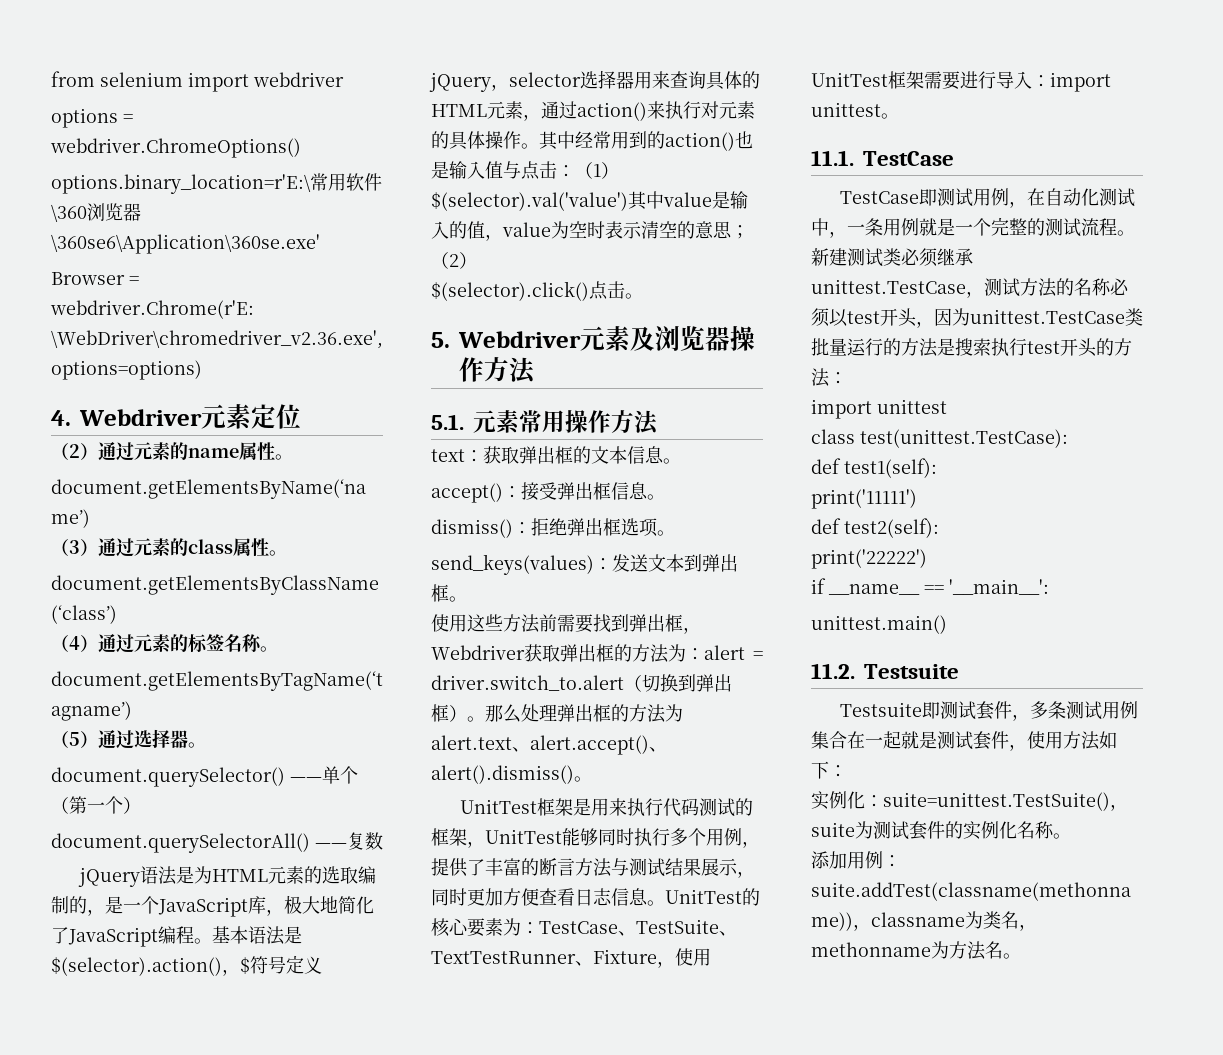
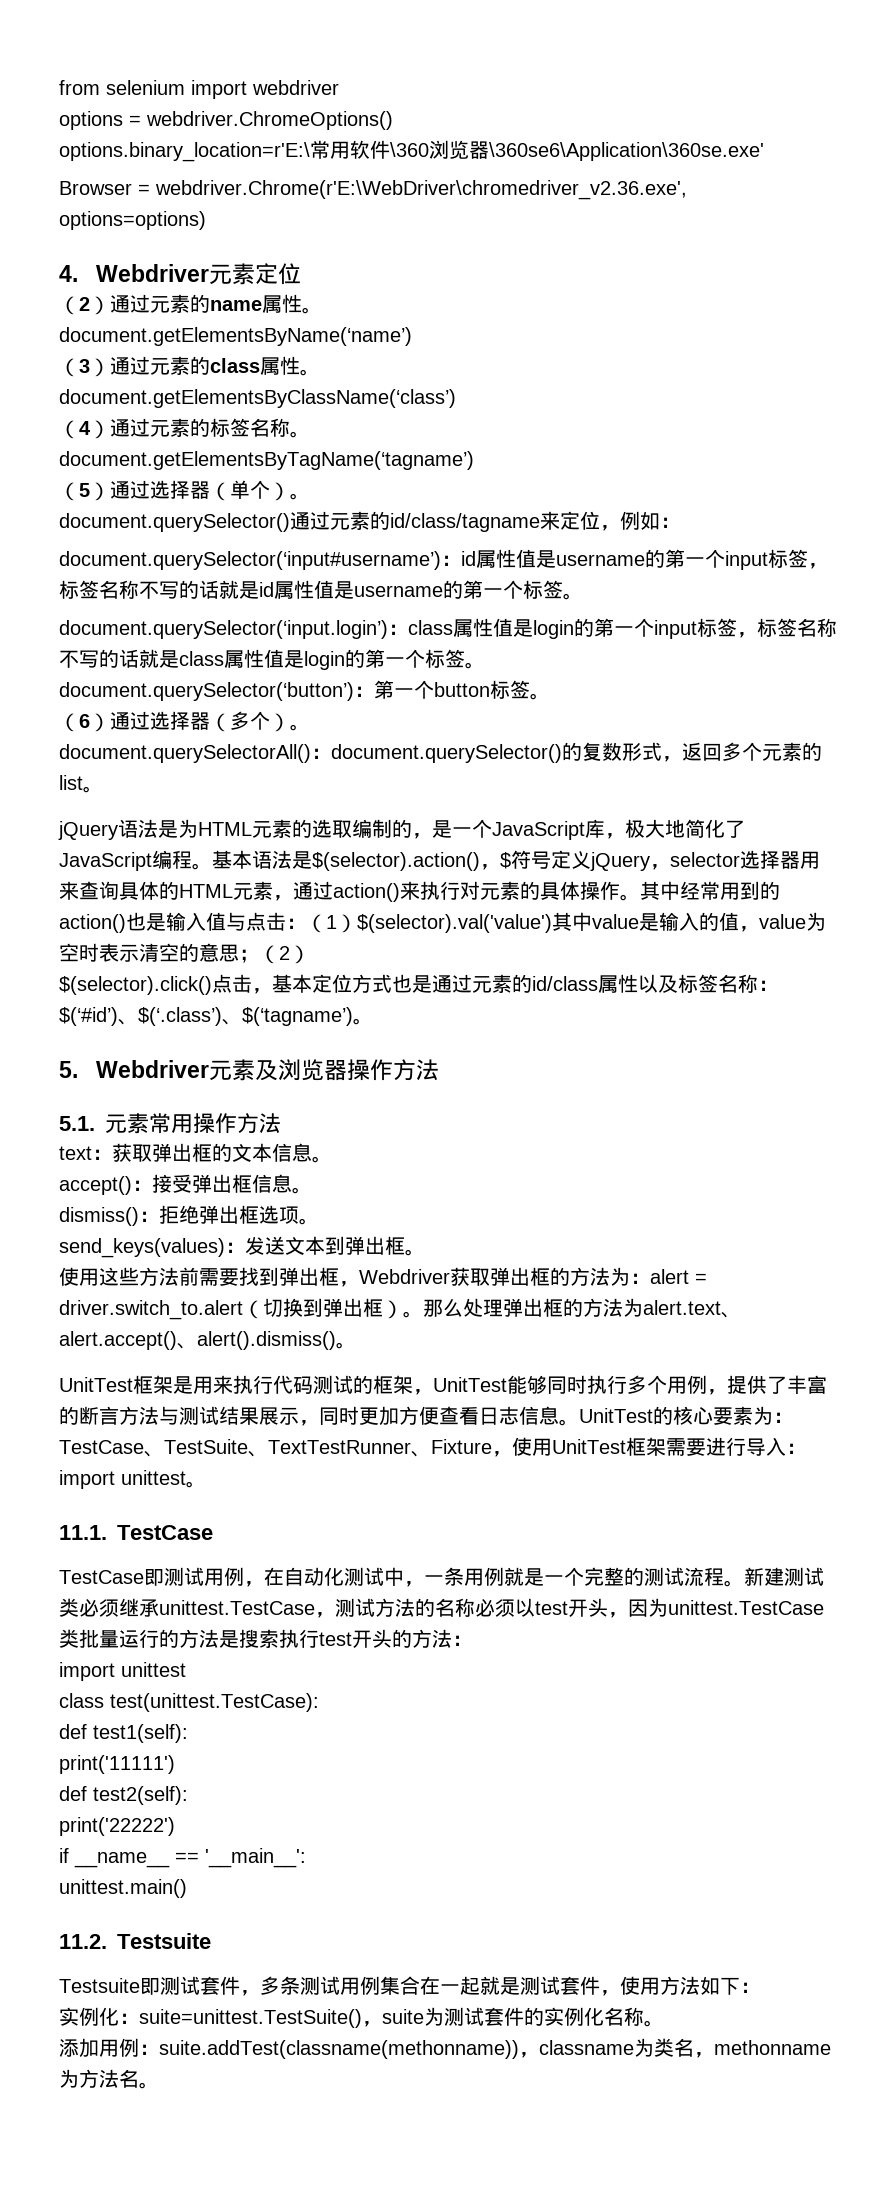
- （5）通过选择器。
+ （5）通过选择器（单个）。
- document.querySelector() ——单个（第一个）
+ document.querySelector()通过元素的id/class/tagname来定位，例如：
+ document.querySelector(‘input#username’)：id属性值是username的第一个input标签，标签名称不写的话就是id属性值是username的第一个标签。
+ document.querySelector(‘input.login’)：class属性值是login的第一个input标签，标签名称不写的话就是class属性值是login的第一个标签。
+ document.querySelector(‘button’)：第一个button标签。
+ （6）通过选择器（多个）。
- document.querySelectorAll() ——复数
+ document.querySelectorAll()：document.querySelector()的复数形式，返回多个元素的list。
- $(selector).click()点击。
+ $(selector).click()点击，基本定位方式也是通过元素的id/class属性以及标签名称：$(‘#id’)、$(‘.class’)、$(‘tagname’)。

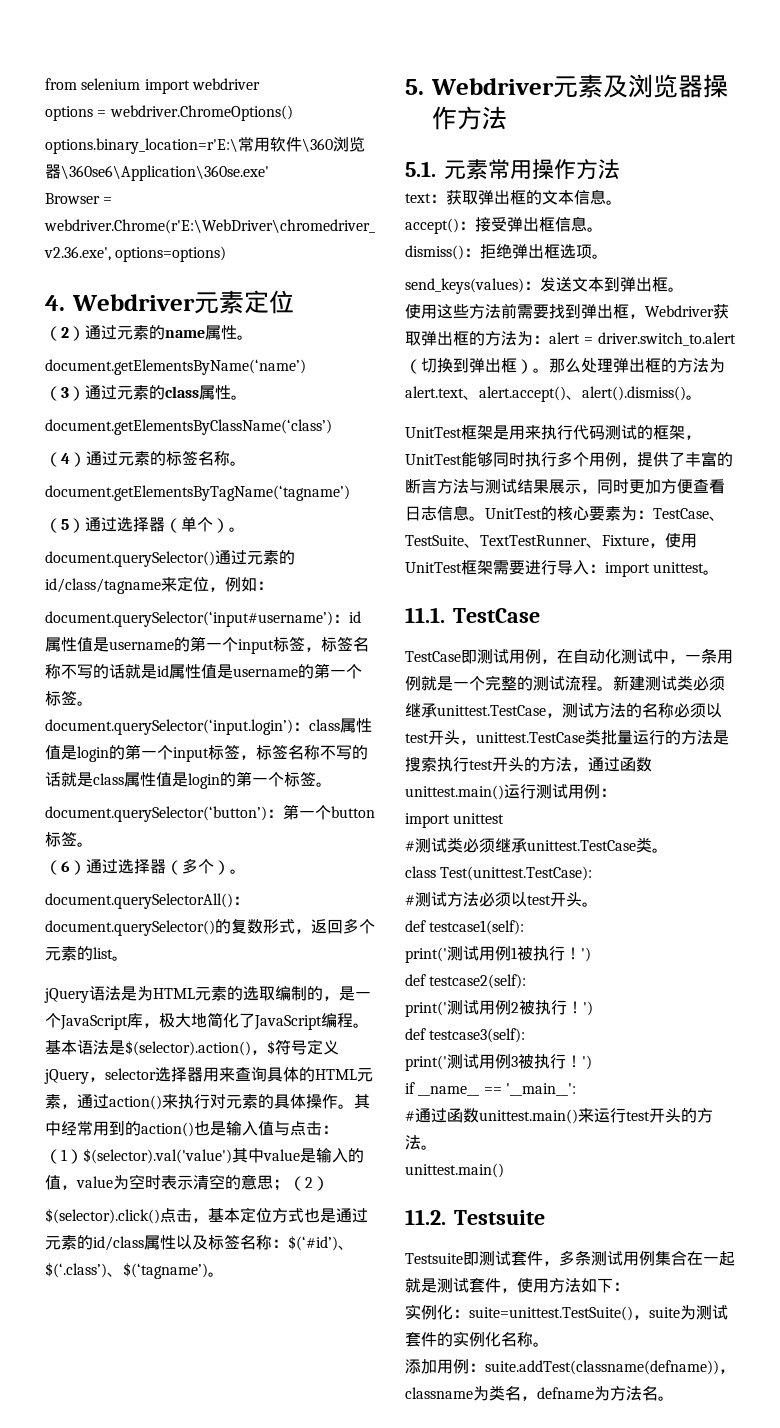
- 新建测试类必须继承unittest.TestCase，测试方法的名称必须以test开头，因为unittest.TestCase类批量运行的方法是搜索执行test开头的方法：
+ 新建测试类必须继承unittest.TestCase，测试方法的名称必须以test开头，unittest.TestCase类批量运行的方法是搜索执行test开头的方法，通过函数unittest.main()运行测试用例：
  import unittest
- class test(unittest.TestCase):
- def test1(self):
- print('11111')
- def test2(self):
- print('22222')
+ #测试类必须继承unittest.TestCase类。
+ class Test(unittest.TestCase):
+ #测试方法必须以test开头。
+ def testcase1(self):
+ print('测试用例1被执行！')
+ def testcase2(self):
+ print('测试用例2被执行！')
+ def testcase3(self):
+ print('测试用例3被执行！')
  if __name__ == '__main__':
+ #通过函数unittest.main()来运行test开头的方法。
- 添加用例：suite.addTest(classname(methonname))，classname为类名，methonname为方法名。
+ 添加用例：suite.addTest(classname(defname))，classname为类名，defname为方法名。

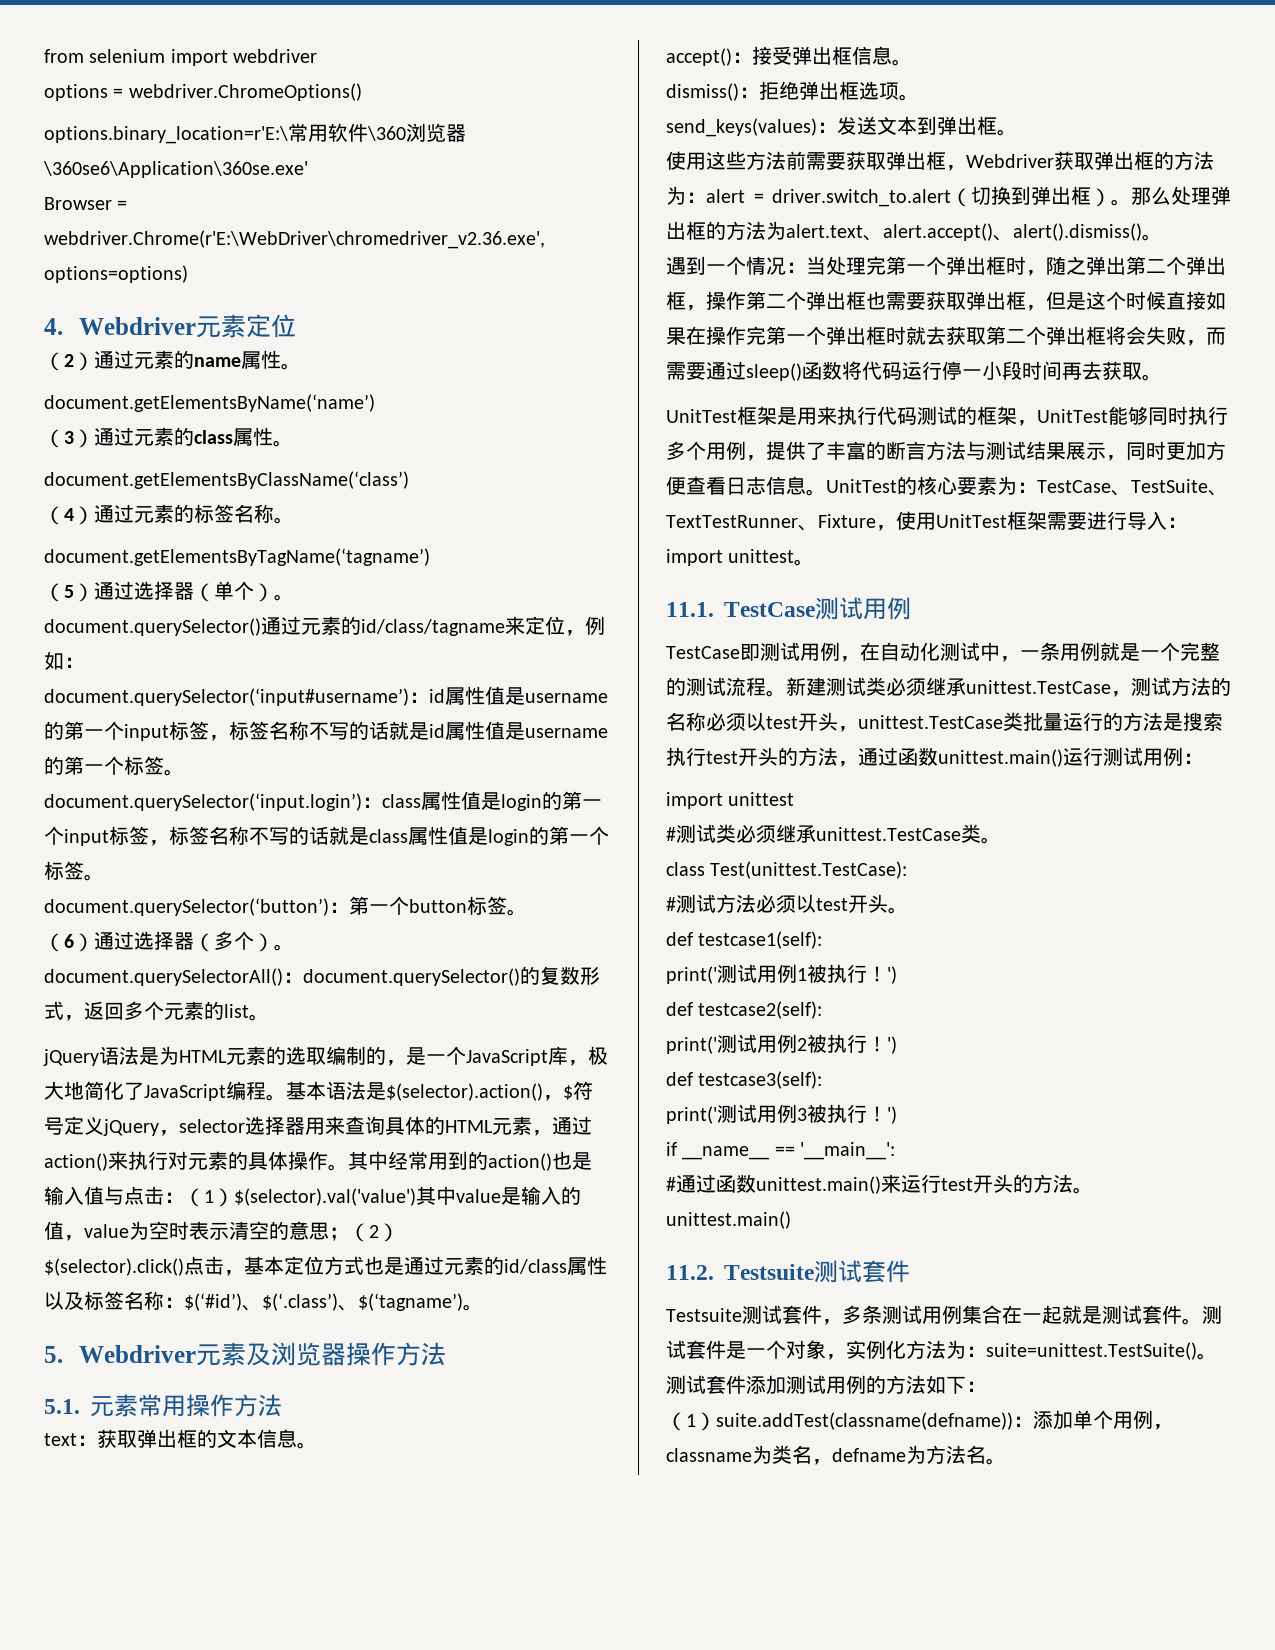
- 使用这些方法前需要找到弹出框，Webdriver获取弹出框的方法为：alert = driver.switch_to.alert（切换到弹出框）。
+ 使用这些方法前需要获取弹出框，Webdriver获取弹出框的方法为：alert = driver.switch_to.alert（切换到弹出框）。
+ 遇到一个情况：当处理完第一个弹出框时，随之弹出第二个弹出框，操作第二个弹出框也需要获取弹出框，但是这个时候直接如果在操作完第一个弹出框时就去获取第二个弹出框将会失败，而需要通过sleep()函数将代码运行停一小段时间再去获取。
- 11.1. TestCase
+ 11.1. TestCase测试用例
- 11.2. Testsuite
- Testsuite即测试套件，多条测试用例集合在一起就是测试套件，使用方法如下：
- 实例化：suite=unittest.TestSuite()，suite为测试套件的实例化名称。
- 添加用例：suite.addTest(classname(defname))，classname为类名，defname为方法名。
+ 11.2. Testsuite测试套件
+ Testsuite测试套件，多条测试用例集合在一起就是测试套件。测试套件是一个对象，实例化方法为：suite=unittest.TestSuite()。测试套件添加测试用例的方法如下：
+ （1）suite.addTest(classname(defname))：添加单个用例，classname为类名，defname为方法名。

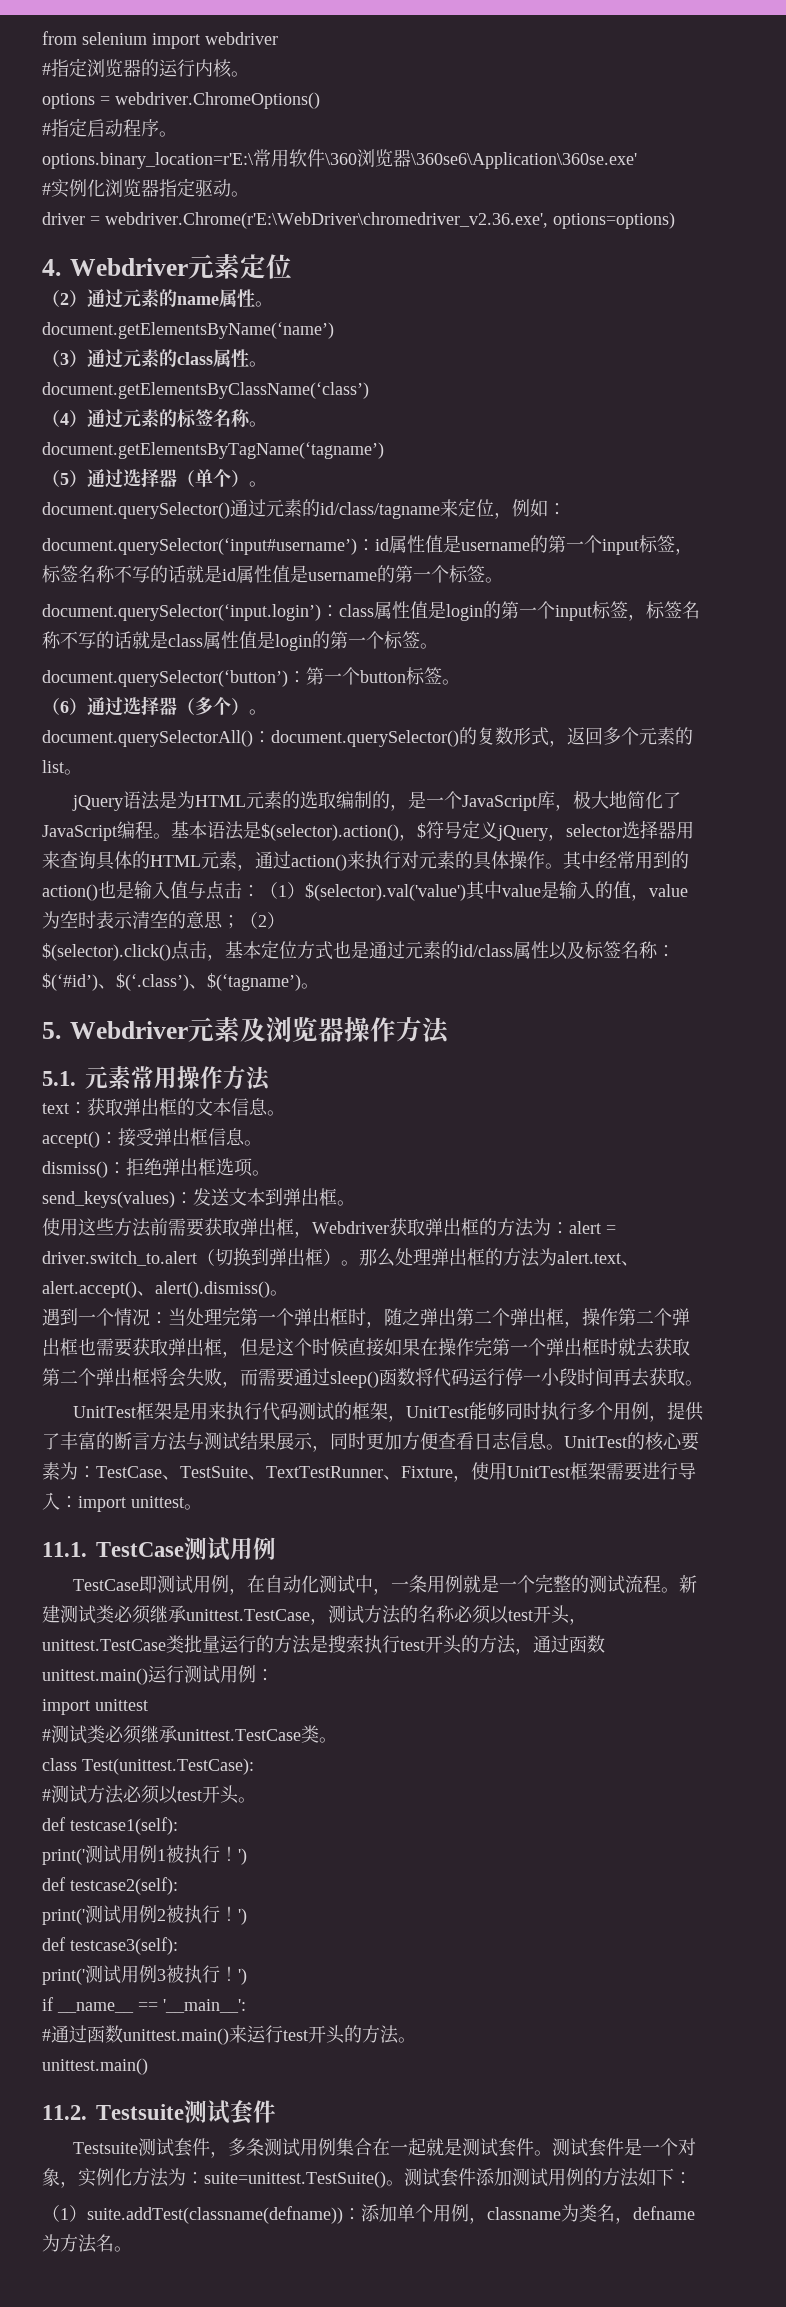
+ #指定浏览器的运行内核。
+ #指定启动程序。
- Browser = webdriver.Chrome(r'E:\WebDriver\chromedriver_v2.36.exe', options=options)
+ #实例化浏览器指定驱动。
+ driver = webdriver.Chrome(r'E:\WebDriver\chromedriver_v2.36.exe', options=options)

